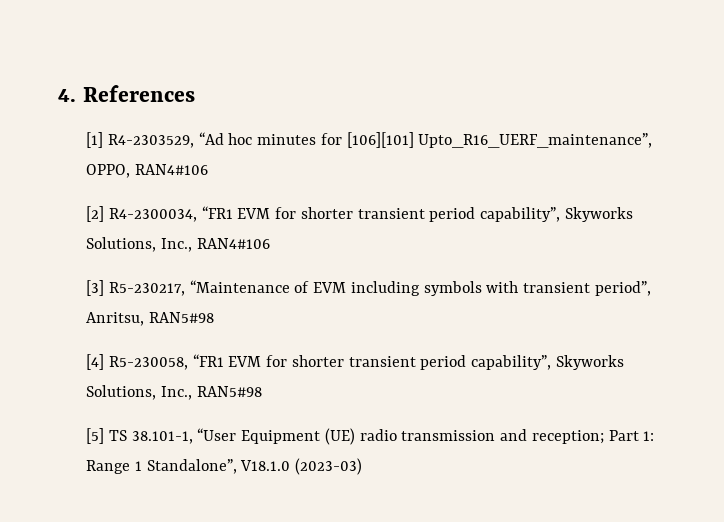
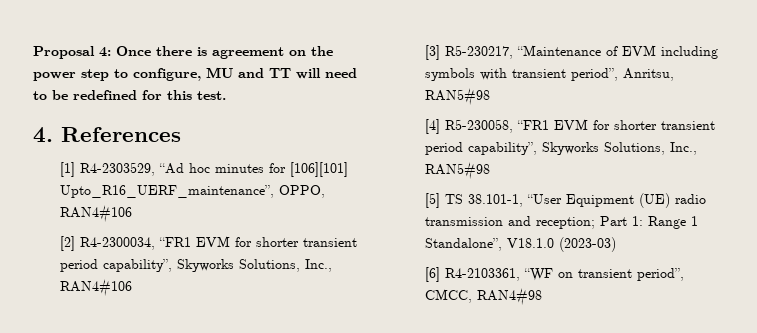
+ Proposal 4: Once there is agreement on the power step to configure, MU and TT will need to be redefined for this test.
+ [6] R4-2103361, “WF on transient period”, CMCC, RAN4#98

